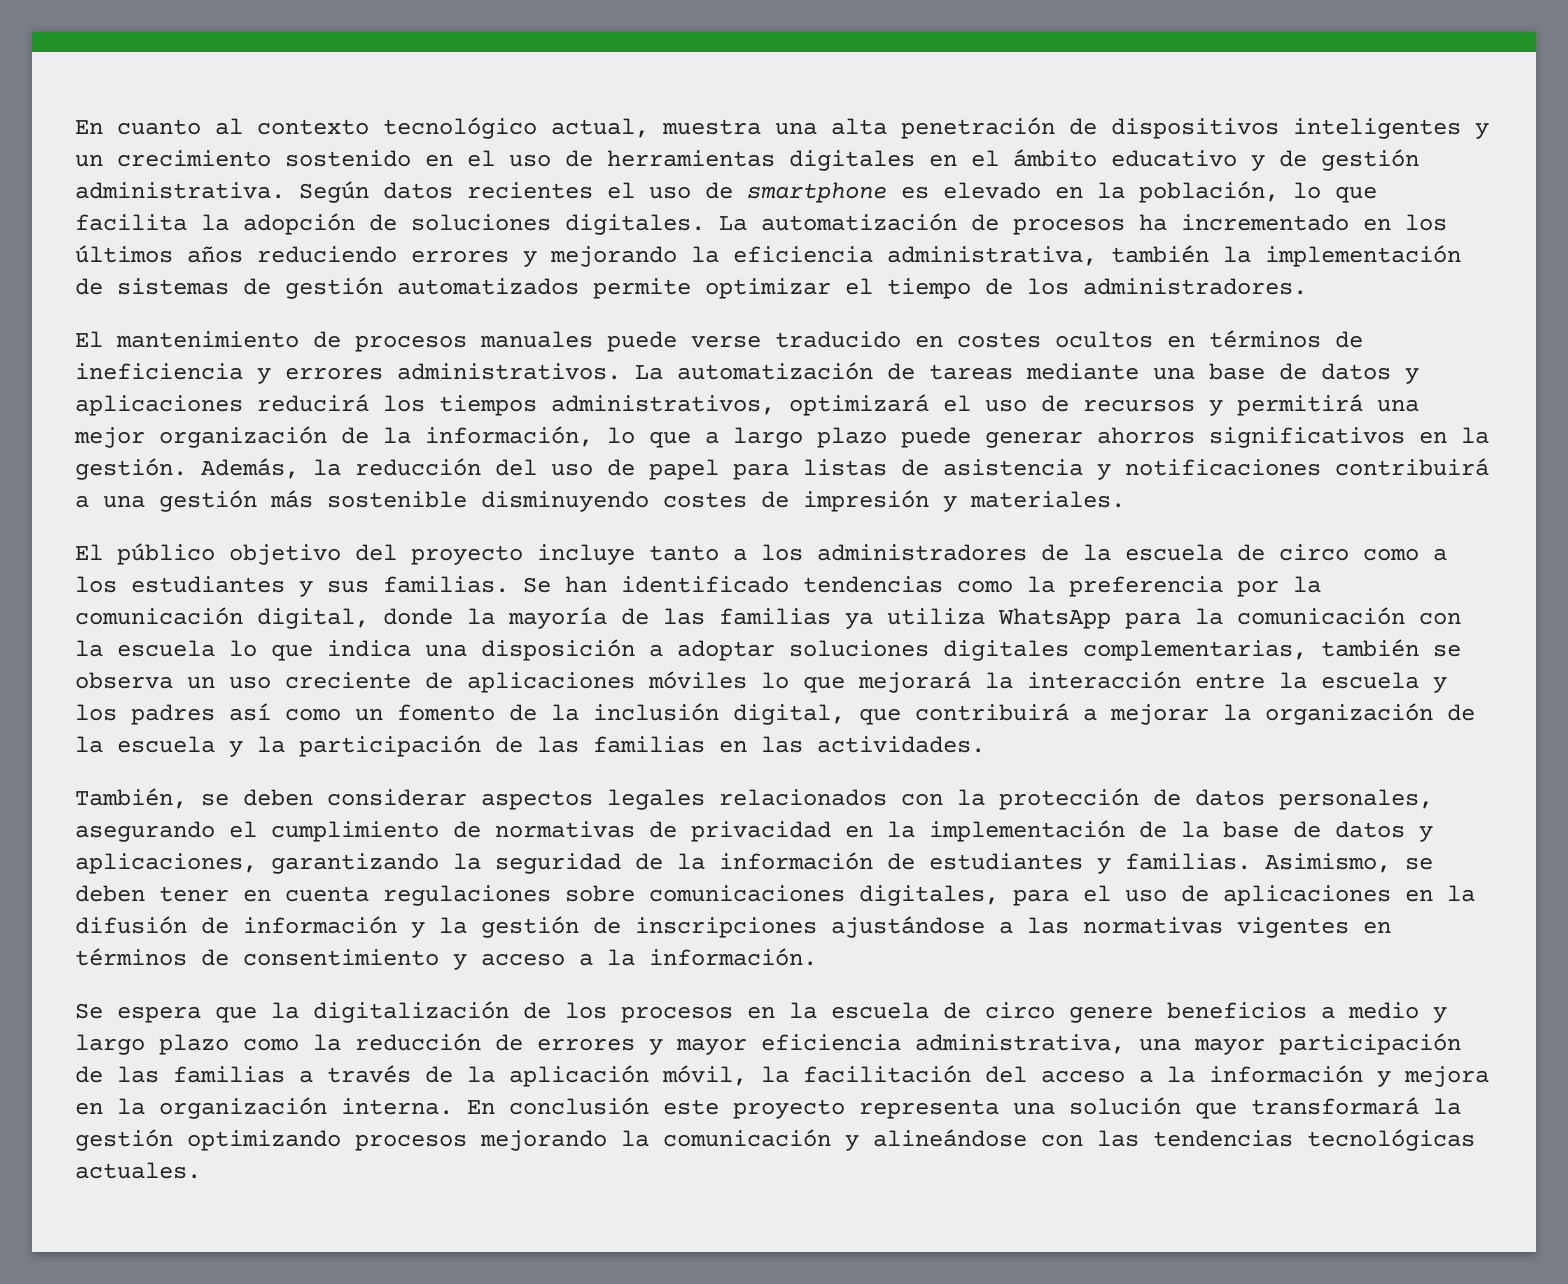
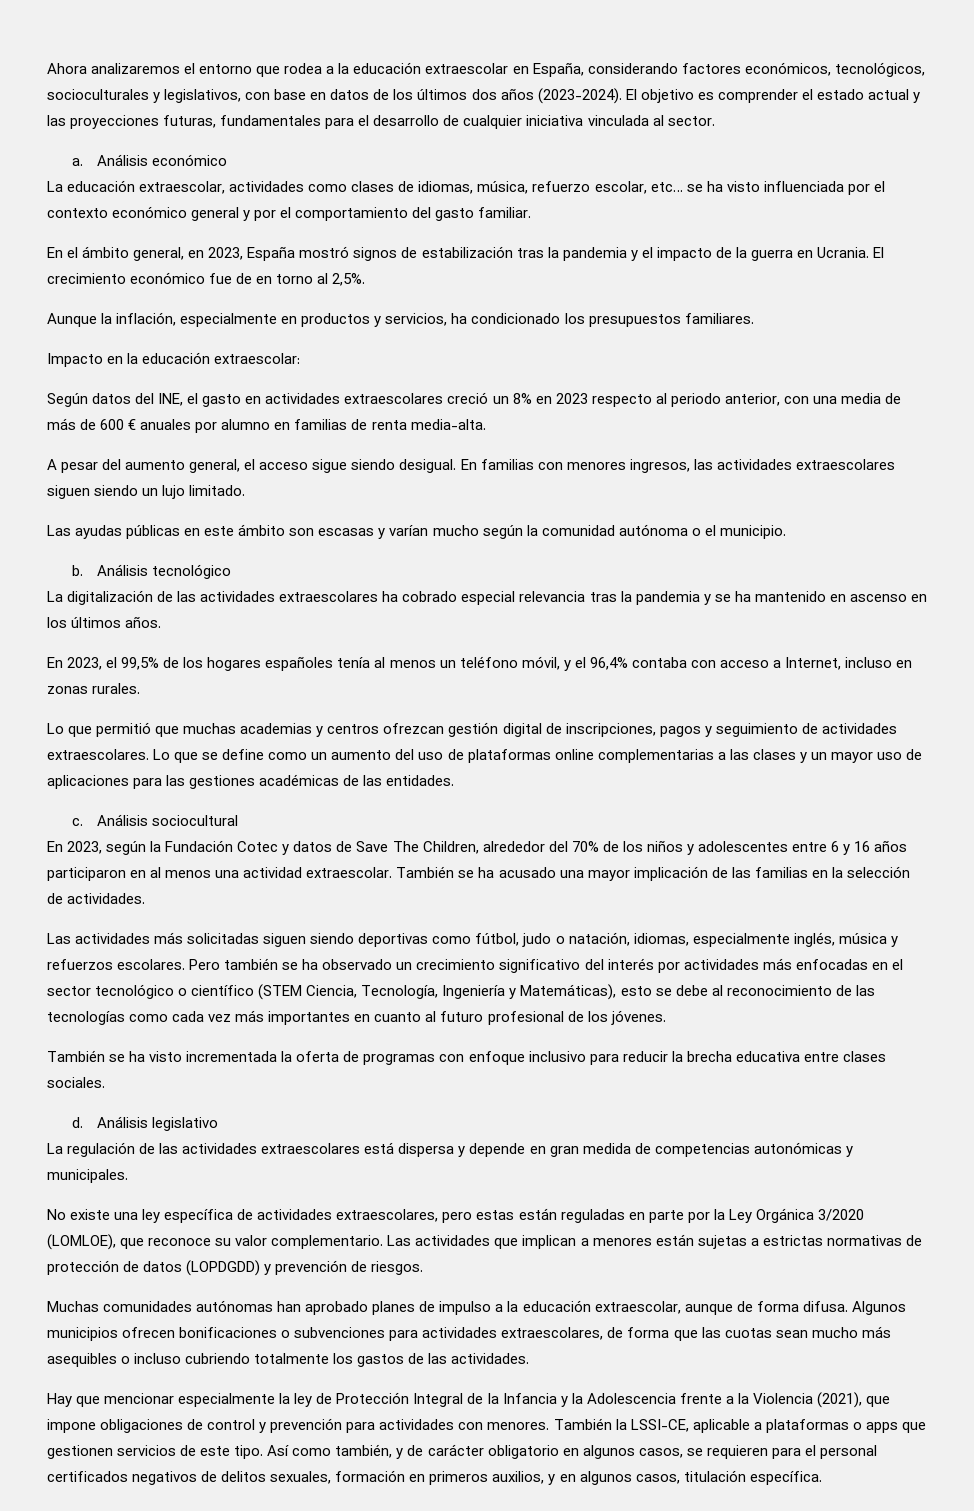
- En cuanto al contexto tecnológico actual, muestra una alta penetración de dispositivos inteligentes y un crecimiento sostenido en el uso de herramientas digitales en el ámbito educativo y de gestión administrativa. Según datos recientes el uso de smartphone es elevado en la población, lo que facilita la adopción de soluciones digitales. La automatización de procesos ha incrementado en los últimos años reduciendo errores y mejorando la eficiencia administrativa, también la implementación de sistemas de gestión automatizados permite optimizar el tiempo de los administradores.
- El mantenimiento de procesos manuales puede verse traducido en costes ocultos en términos de ineficiencia y errores administrativos. La automatización de tareas mediante una base de datos y aplicaciones reducirá los tiempos administrativos, optimizará el uso de recursos y permitirá una mejor organización de la información, lo que a largo plazo puede generar ahorros significativos en la gestión. Además, la reducción del uso de papel para listas de asistencia y notificaciones contribuirá a una gestión más sostenible disminuyendo costes de impresión y materiales.
- El público objetivo del proyecto incluye tanto a los administradores de la escuela de circo como a los estudiantes y sus familias. Se han identificado tendencias como la preferencia por la comunicación digital, donde la mayoría de las familias ya utiliza WhatsApp para la comunicación con la escuela lo que indica una disposición a adoptar soluciones digitales complementarias, también se observa un uso creciente de aplicaciones móviles lo que mejorará la interacción entre la escuela y los padres así como un fomento de la inclusión digital, que contribuirá a mejorar la organización de la escuela y la participación de las familias en las actividades.
- También, se deben considerar aspectos legales relacionados con la protección de datos personales, asegurando el cumplimiento de normativas de privacidad en la implementación de la base de datos y aplicaciones, garantizando la seguridad de la información de estudiantes y familias. Asimismo, se deben tener en cuenta regulaciones sobre comunicaciones digitales, para el uso de aplicaciones en la difusión de información y la gestión de inscripciones ajustándose a las normativas vigentes en términos de consentimiento y acceso a la información.
- Se espera que la digitalización de los procesos en la escuela de circo genere beneficios a medio y largo plazo como la reducción de errores y mayor eficiencia administrativa, una mayor participación de las familias a través de la aplicación móvil, la facilitación del acceso a la información y mejora en la organización interna. En conclusión este proyecto representa una solución que transformará la gestión optimizando procesos mejorando la comunicación y alineándose con las tendencias tecnológicas actuales.
+ Ahora analizaremos el entorno que rodea a la educación extraescolar en España, considerando factores económicos, tecnológicos, socioculturales y legislativos, con base en datos de los últimos dos años (2023-2024). El objetivo es comprender el estado actual y las proyecciones futuras, fundamentales para el desarrollo de cualquier iniciativa vinculada al sector.
+ a. Análisis económico
+ La educación extraescolar, actividades como clases de idiomas, música, refuerzo escolar, etc… se ha visto influenciada por el contexto económico general y por el comportamiento del gasto familiar.
+ En el ámbito general, en 2023, España mostró signos de estabilización tras la pandemia y el impacto de la guerra en Ucrania. El crecimiento económico fue de en torno al 2,5%.
+ Aunque la inflación, especialmente en productos y servicios, ha condicionado los presupuestos familiares.
+ Impacto en la educación extraescolar:
+ Según datos del INE, el gasto en actividades extraescolares creció un 8% en 2023 respecto al periodo anterior, con una media de más de 600 € anuales por alumno en familias de renta media-alta.
+ A pesar del aumento general, el acceso sigue siendo desigual. En familias con menores ingresos, las actividades extraescolares siguen siendo un lujo limitado.
+ Las ayudas públicas en este ámbito son escasas y varían mucho según la comunidad autónoma o el municipio.
+ b. Análisis tecnológico
+ La digitalización de las actividades extraescolares ha cobrado especial relevancia tras la pandemia y se ha mantenido en ascenso en los últimos años.
+ En 2023, el 99,5% de los hogares españoles tenía al menos un teléfono móvil, y el 96,4% contaba con acceso a Internet, incluso en zonas rurales.
+ Lo que permitió que muchas academias y centros ofrezcan gestión digital de inscripciones, pagos y seguimiento de actividades extraescolares. Lo que se define como un aumento del uso de plataformas online complementarias a las clases y un mayor uso de aplicaciones para las gestiones académicas de las entidades.
+ c. Análisis sociocultural
+ En 2023, según la Fundación Cotec y datos de Save The Children, alrededor del 70% de los niños y adolescentes entre 6 y 16 años participaron en al menos una actividad extraescolar. También se ha acusado una mayor implicación de las familias en la selección de actividades.
+ Las actividades más solicitadas siguen siendo deportivas como fútbol, judo o natación, idiomas, especialmente inglés, música y refuerzos escolares. Pero también se ha observado un crecimiento significativo del interés por actividades más enfocadas en el sector tecnológico o científico (STEM Ciencia, Tecnología, Ingeniería y Matemáticas), esto se debe al reconocimiento de las tecnologías como cada vez más importantes en cuanto al futuro profesional de los jóvenes.
+ También se ha visto incrementada la oferta de programas con enfoque inclusivo para reducir la brecha educativa entre clases sociales.
+ d. Análisis legislativo
+ La regulación de las actividades extraescolares está dispersa y depende en gran medida de competencias autonómicas y municipales.
+ No existe una ley específica de actividades extraescolares, pero estas están reguladas en parte por la Ley Orgánica 3/2020 (LOMLOE), que reconoce su valor complementario. Las actividades que implican a menores están sujetas a estrictas normativas de protección de datos (LOPDGDD) y prevención de riesgos.
+ Muchas comunidades autónomas han aprobado planes de impulso a la educación extraescolar, aunque de forma difusa. Algunos municipios ofrecen bonificaciones o subvenciones para actividades extraescolares, de forma que las cuotas sean mucho más asequibles o incluso cubriendo totalmente los gastos de las actividades.
+ Hay que mencionar especialmente la ley de Protección Integral de la Infancia y la Adolescencia frente a la Violencia (2021), que impone obligaciones de control y prevención para actividades con menores. También la LSSI-CE, aplicable a plataformas o apps que gestionen servicios de este tipo. Así como también, y de carácter obligatorio en algunos casos, se requieren para el personal certificados negativos de delitos sexuales, formación en primeros auxilios, y en algunos casos, titulación específica.

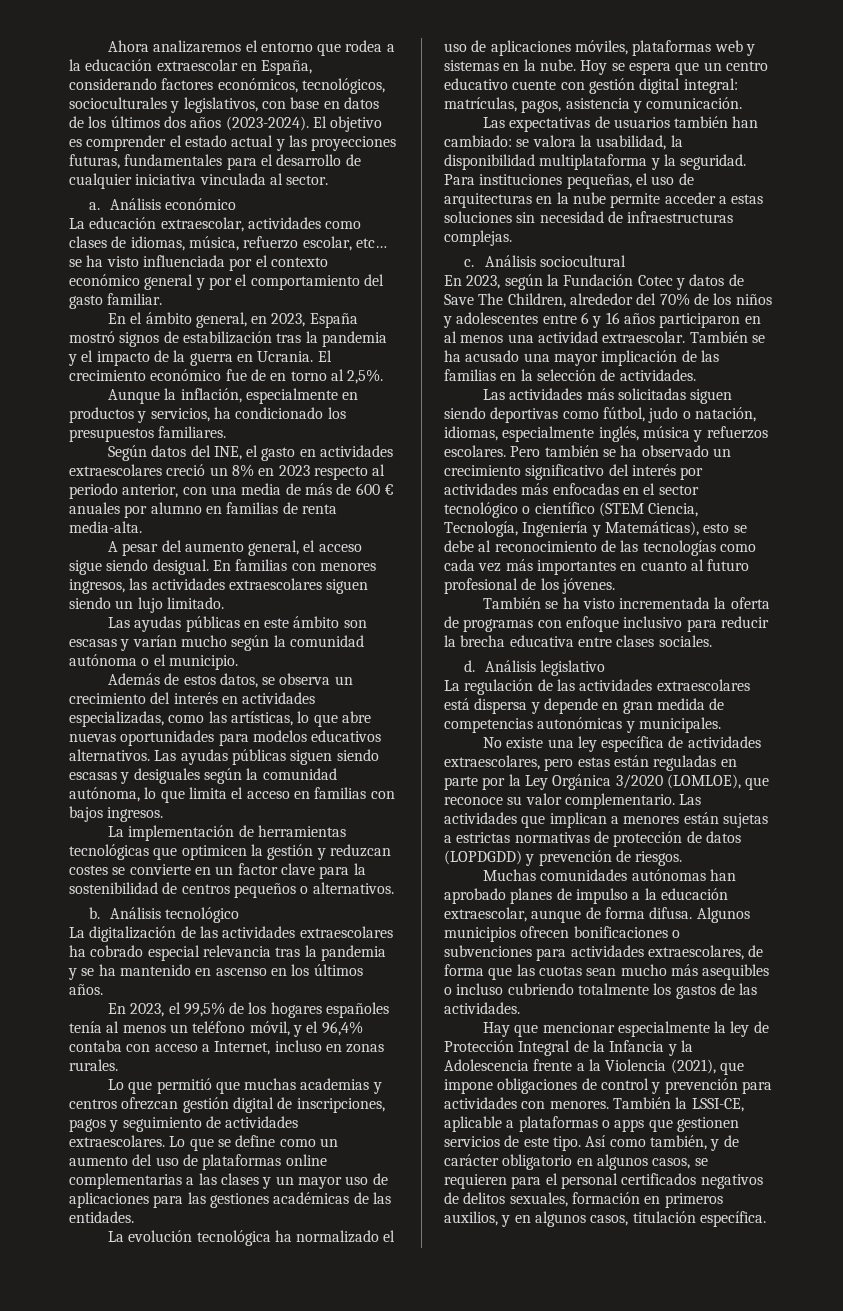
- Impacto en la educación extraescolar:
+ Además de estos datos, se observa un crecimiento del interés en actividades especializadas, como las artísticas, lo que abre nuevas oportunidades para modelos educativos alternativos. Las ayudas públicas siguen siendo escasas y desiguales según la comunidad autónoma, lo que limita el acceso en familias con bajos ingresos.
+ La implementación de herramientas tecnológicas que optimicen la gestión y reduzcan costes se convierte en un factor clave para la sostenibilidad de centros pequeños o alternativos.
+ La evolución tecnológica ha normalizado el uso de aplicaciones móviles, plataformas web y sistemas en la nube. Hoy se espera que un centro educativo cuente con gestión digital integral: matrículas, pagos, asistencia y comunicación.
+ Las expectativas de usuarios también han cambiado: se valora la usabilidad, la disponibilidad multiplataforma y la seguridad. Para instituciones pequeñas, el uso de arquitecturas en la nube permite acceder a estas soluciones sin necesidad de infraestructuras complejas.

